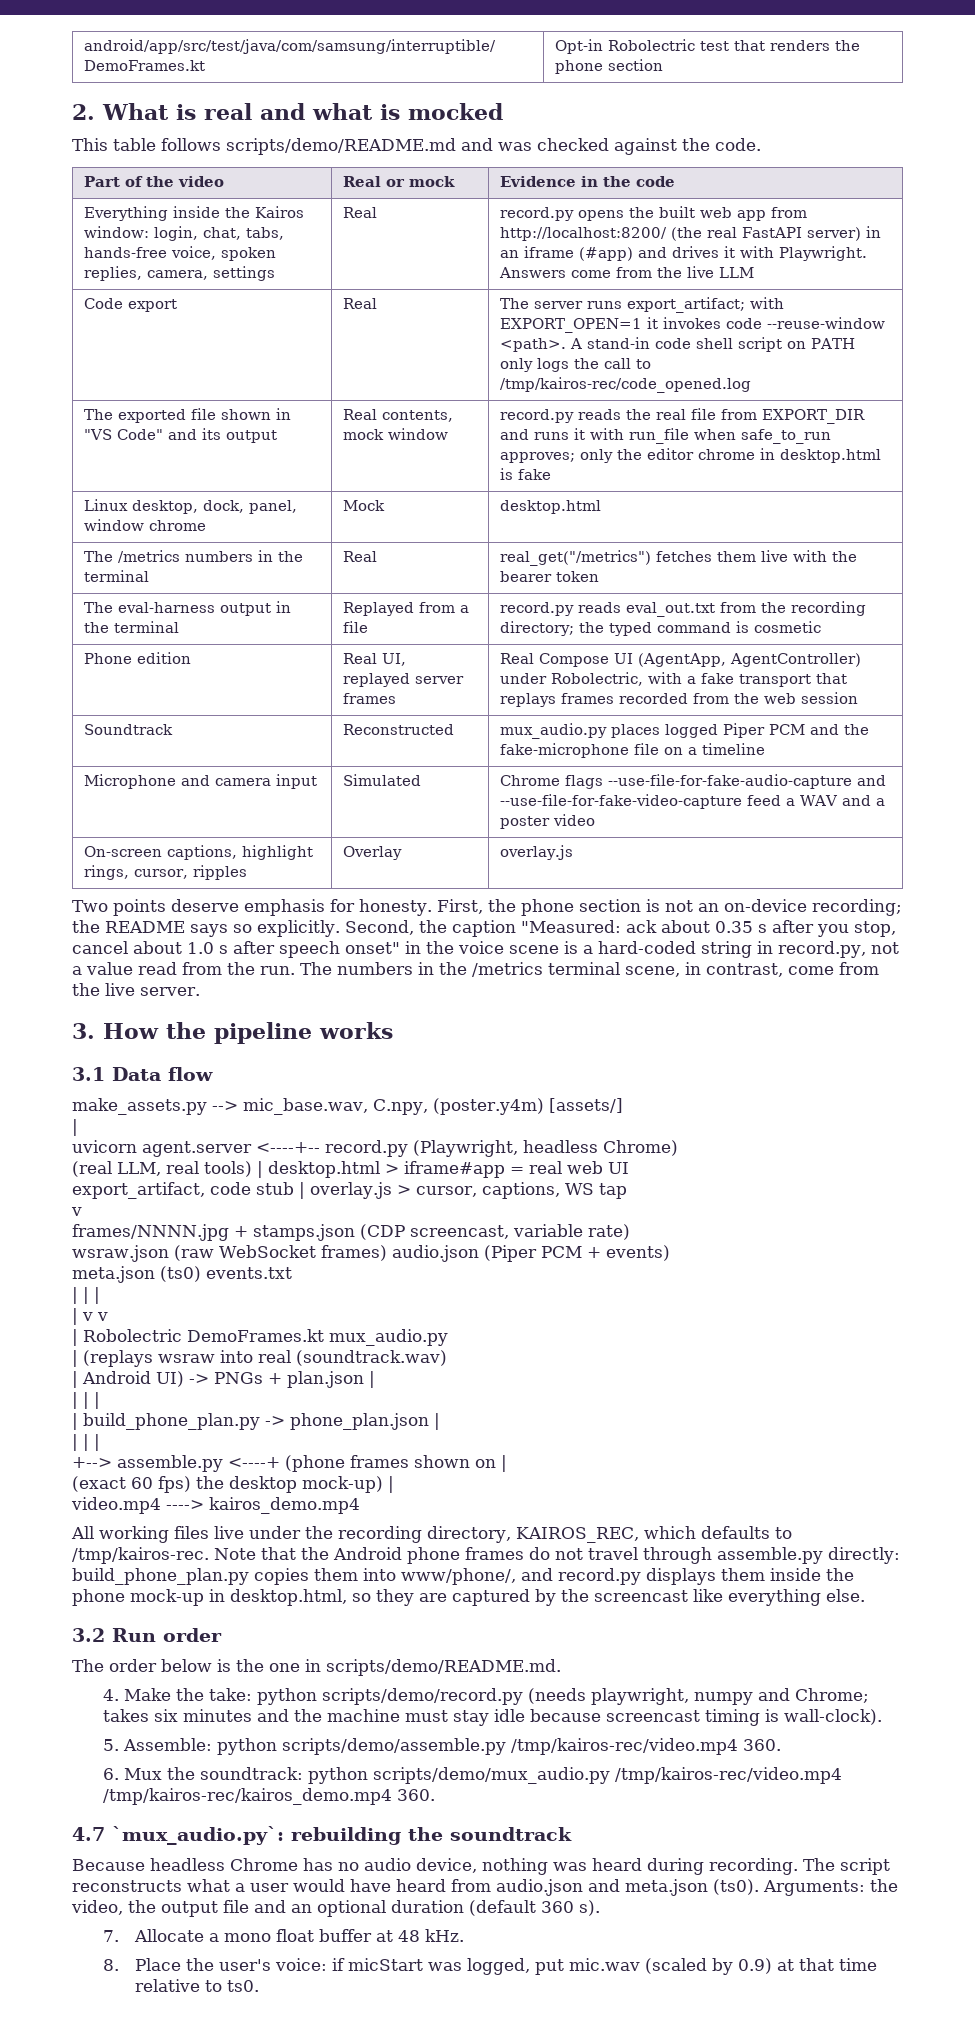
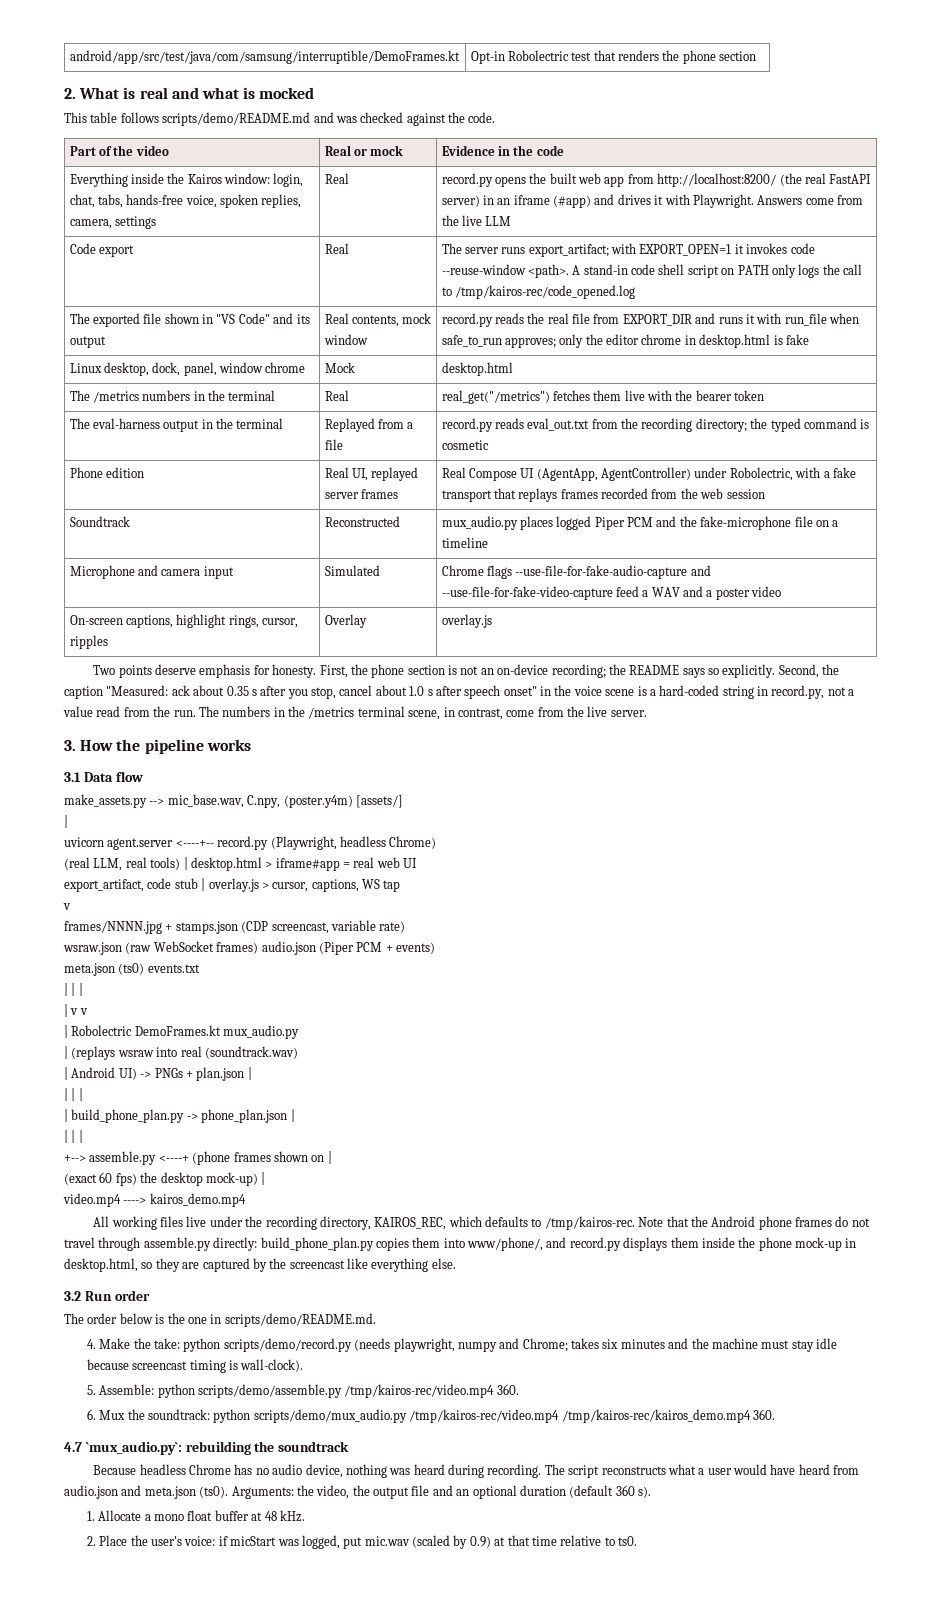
- 7. Allocate a mono float buffer at 48 kHz.
+ 1. Allocate a mono float buffer at 48 kHz.
- 8. Place the user's voice: if micStart was logged, put mic.wav (scaled by 0.9) at that time relative to ts0.
+ 2. Place the user's voice: if micStart was logged, put mic.wav (scaled by 0.9) at that time relative to ts0.

